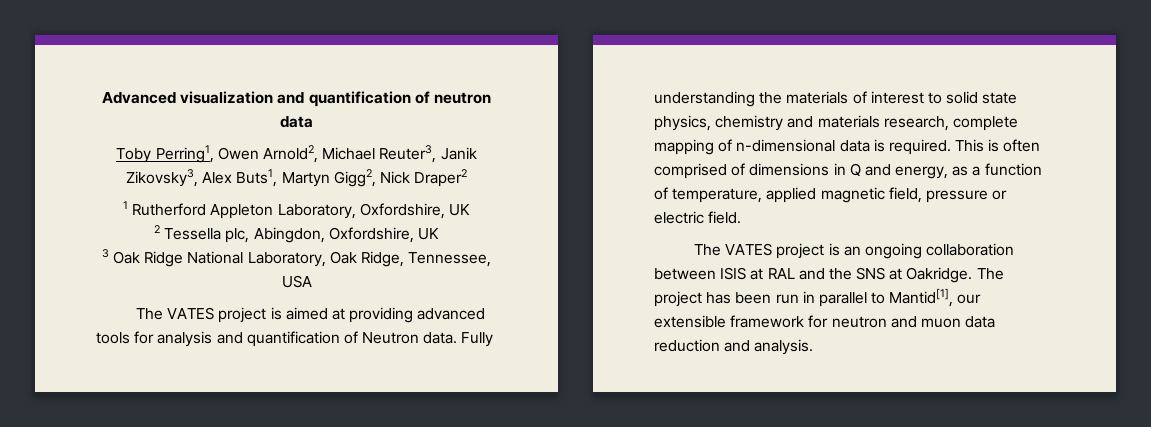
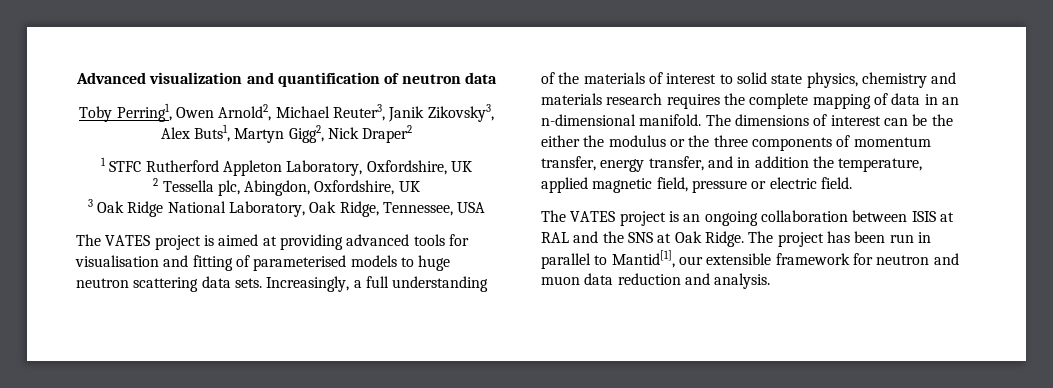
- 1 Rutherford Appleton Laboratory, Oxfordshire, UK
+ 1 STFC Rutherford Appleton Laboratory, Oxfordshire, UK
- The VATES project is aimed at providing advanced tools for analysis and quantification of Neutron data. Fully understanding the materials of interest to solid state physics, chemistry and materials research, complete mapping of n-dimensional data is required. This is often comprised of dimensions in Q and energy, as a function of temperature, applied magnetic field, pressure or electric field.
+ The VATES project is aimed at providing advanced tools for visualisation and fitting of parameterised models to huge neutron scattering data sets. Increasingly, a full understanding of the materials of interest to solid state physics, chemistry and materials research requires the complete mapping of data in an n-dimensional manifold. The dimensions of interest can be the either the modulus or the three components of momentum transfer, energy transfer, and in addition the temperature, applied magnetic field, pressure or electric field.
- The VATES project is an ongoing collaboration between ISIS at RAL and the SNS at Oakridge.
+ The VATES project is an ongoing collaboration between ISIS at RAL and the SNS at Oak Ridge.

